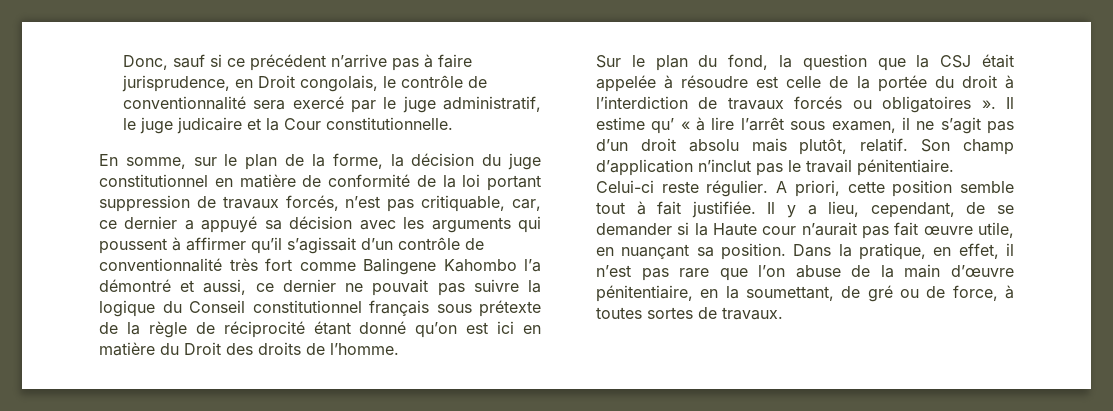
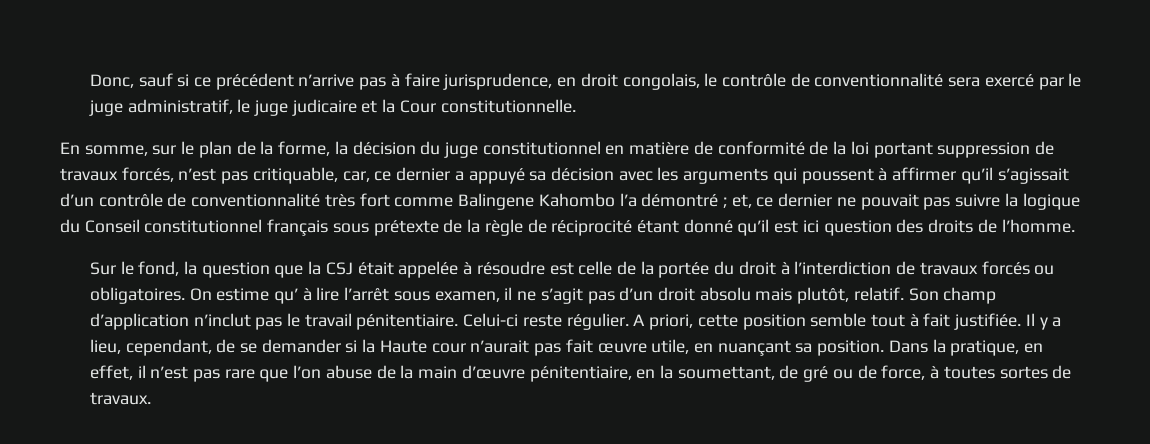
- Donc, sauf si ce précédent n’arrive pas à faire jurisprudence, en Droit congolais, le contrôle de conventionnalité sera exercé par le juge administratif, le juge judicaire et la Cour constitutionnelle.
+ Donc, sauf si ce précédent n’arrive pas à faire jurisprudence, en droit congolais, le contrôle de conventionnalité sera exercé par le juge administratif, le juge judicaire et la Cour constitutionnelle.
- En somme, sur le plan de la forme, la décision du juge constitutionnel en matière de conformité de la loi portant suppression de travaux forcés, n’est pas critiquable, car, ce dernier a appuyé sa décision avec les arguments qui poussent à affirmer qu’il s’agissait d’un contrôle de conventionnalité très fort comme Balingene Kahombo l’a démontré et aussi, ce dernier ne pouvait pas suivre la logique du Conseil constitutionnel français sous prétexte de la règle de réciprocité étant donné qu’on est ici en matière du Droit des droits de l’homme.
+ En somme, sur le plan de la forme, la décision du juge constitutionnel en matière de conformité de la loi portant suppression de travaux forcés, n’est pas critiquable, car, ce dernier a appuyé sa décision avec les arguments qui poussent à affirmer qu’il s’agissait d’un contrôle de conventionnalité très fort comme Balingene Kahombo l’a démontré ; et, ce dernier ne pouvait pas suivre la logique du Conseil constitutionnel français sous prétexte de la règle de réciprocité étant donné qu’il est ici question des droits de l’homme.
- Sur le plan du fond, la question que la CSJ était appelée à résoudre est celle de la portée du droit à l’interdiction de travaux forcés ou obligatoires ». Il estime qu’ « à lire l’arrêt sous examen, il ne s’agit pas d’un droit absolu mais plutôt, relatif.
+ Sur le fond, la question que la CSJ était appelée à résoudre est celle de la portée du droit à l’interdiction de travaux forcés ou obligatoires. On estime qu’ à lire l’arrêt sous examen, il ne s’agit pas d’un droit absolu mais plutôt, relatif.

